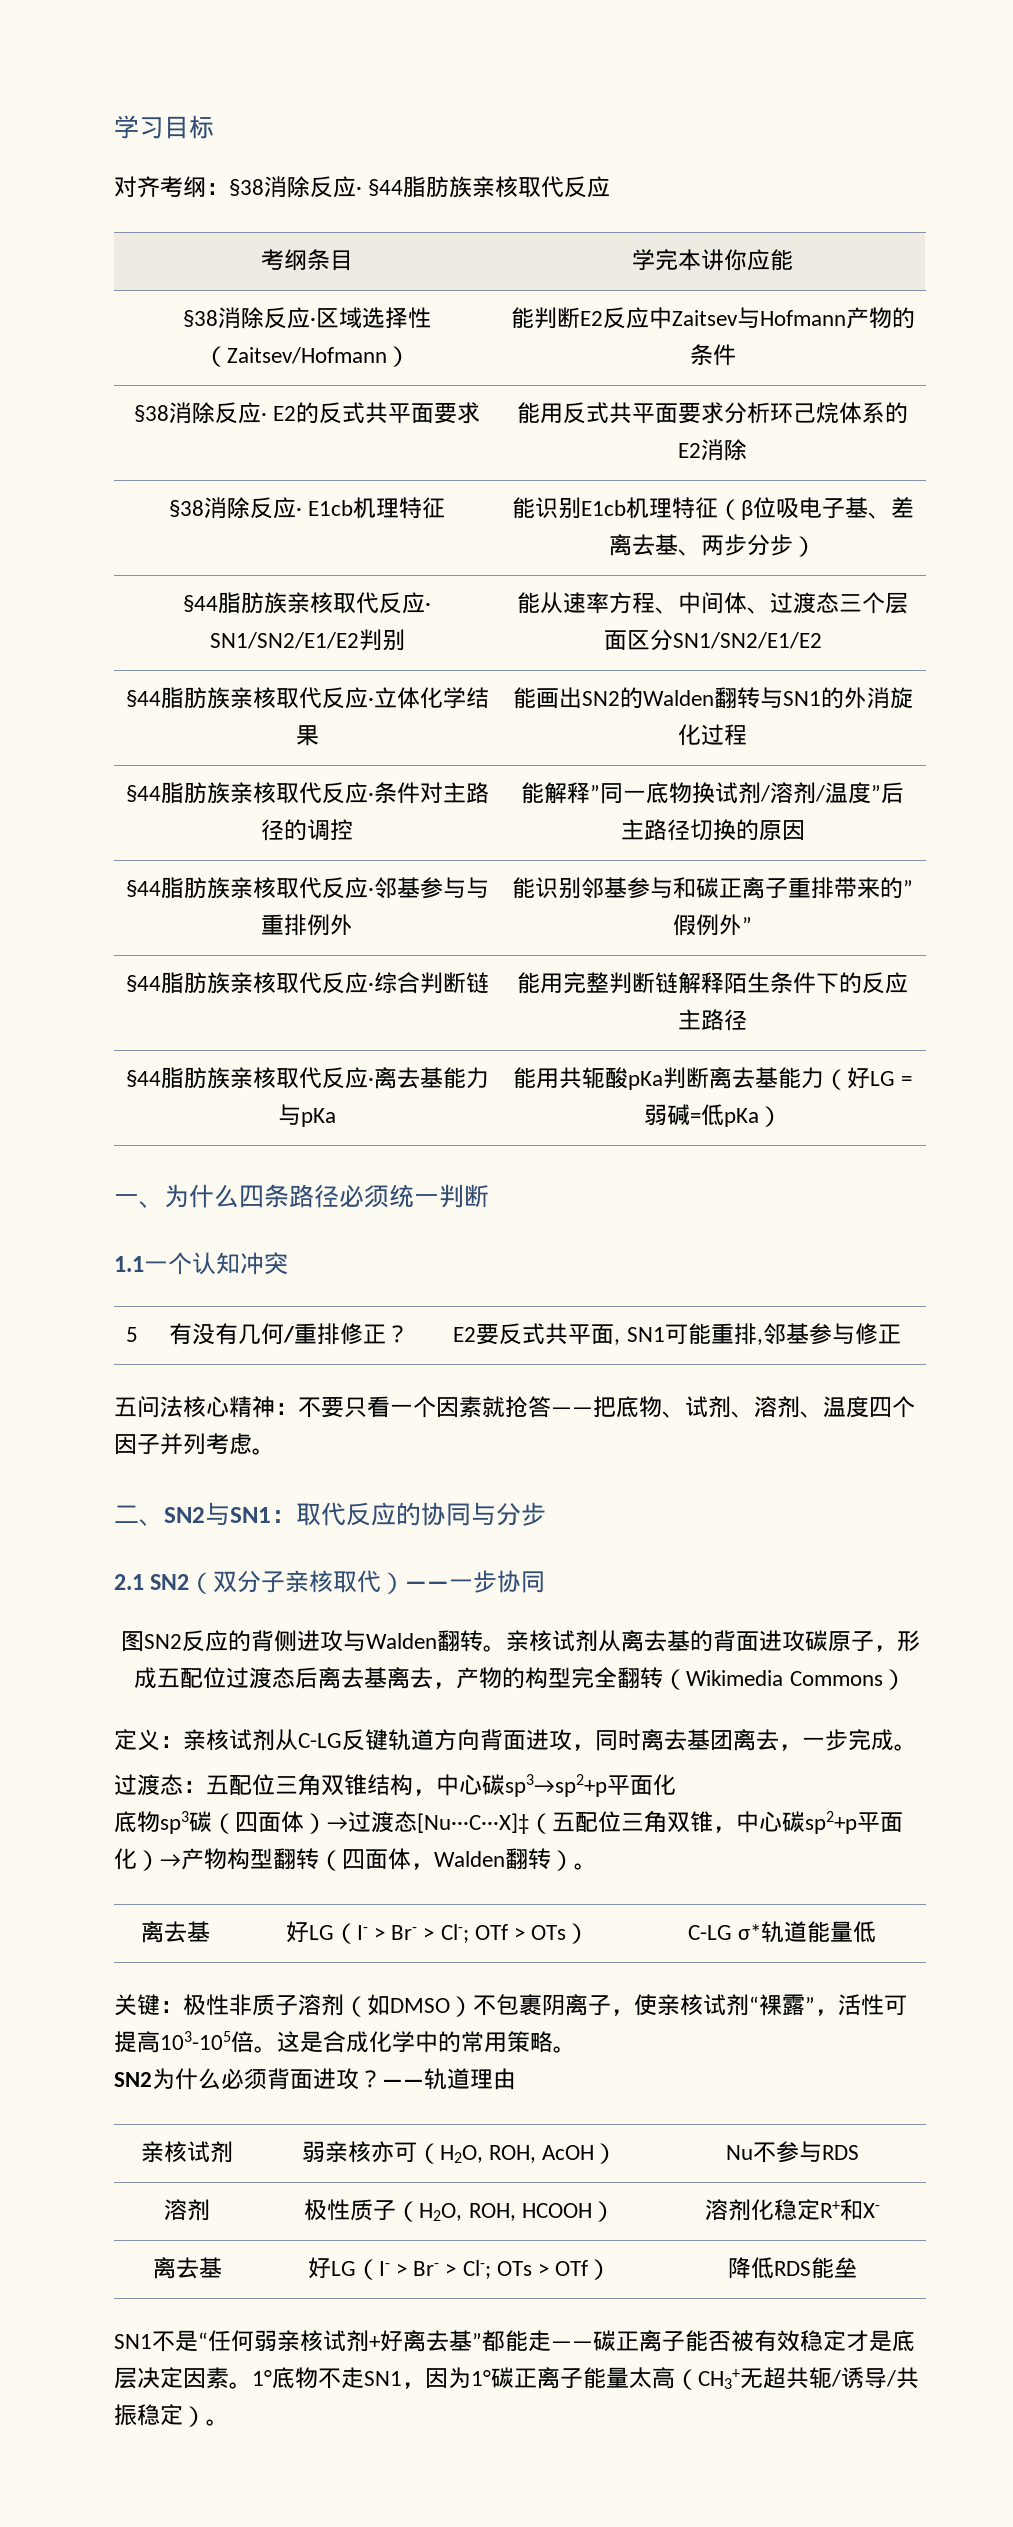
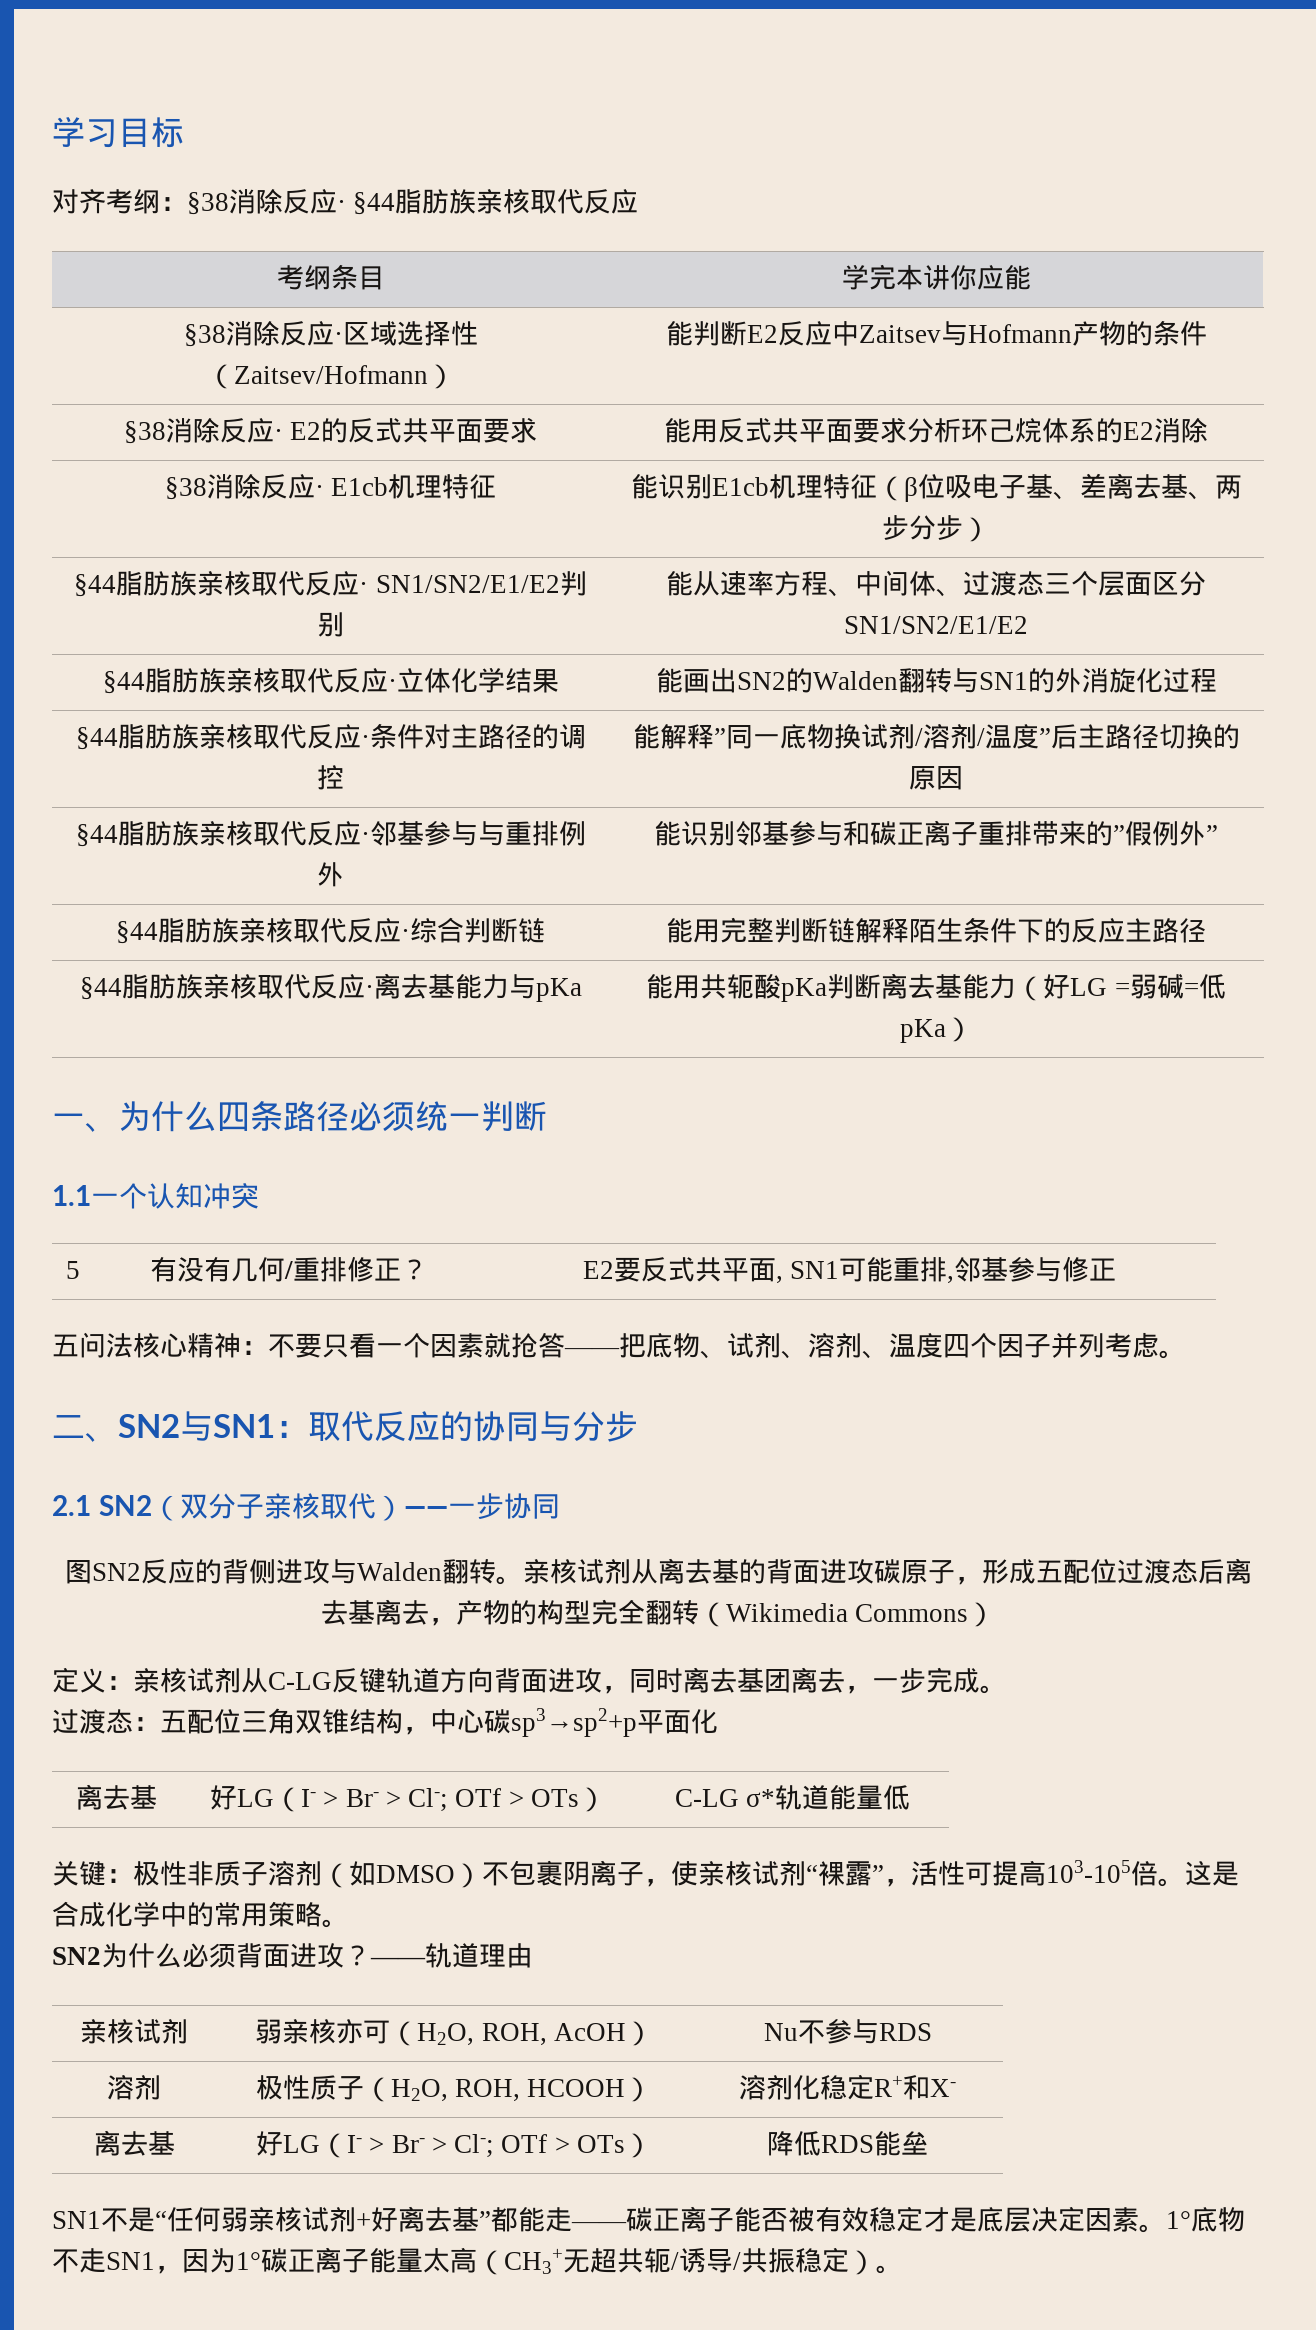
- 底物sp3碳（四面体）→过渡态[Nu···C···X]‡（五配位三角双锥，中心碳sp2+p平面化）→产物构型翻转（四面体，Walden翻转）。
- 离去基 | 好LG（I- > Br- > Cl-; OTs > OTf） | 降低RDS能垒
+ 离去基 | 好LG（I- > Br- > Cl-; OTf > OTs） | 降低RDS能垒

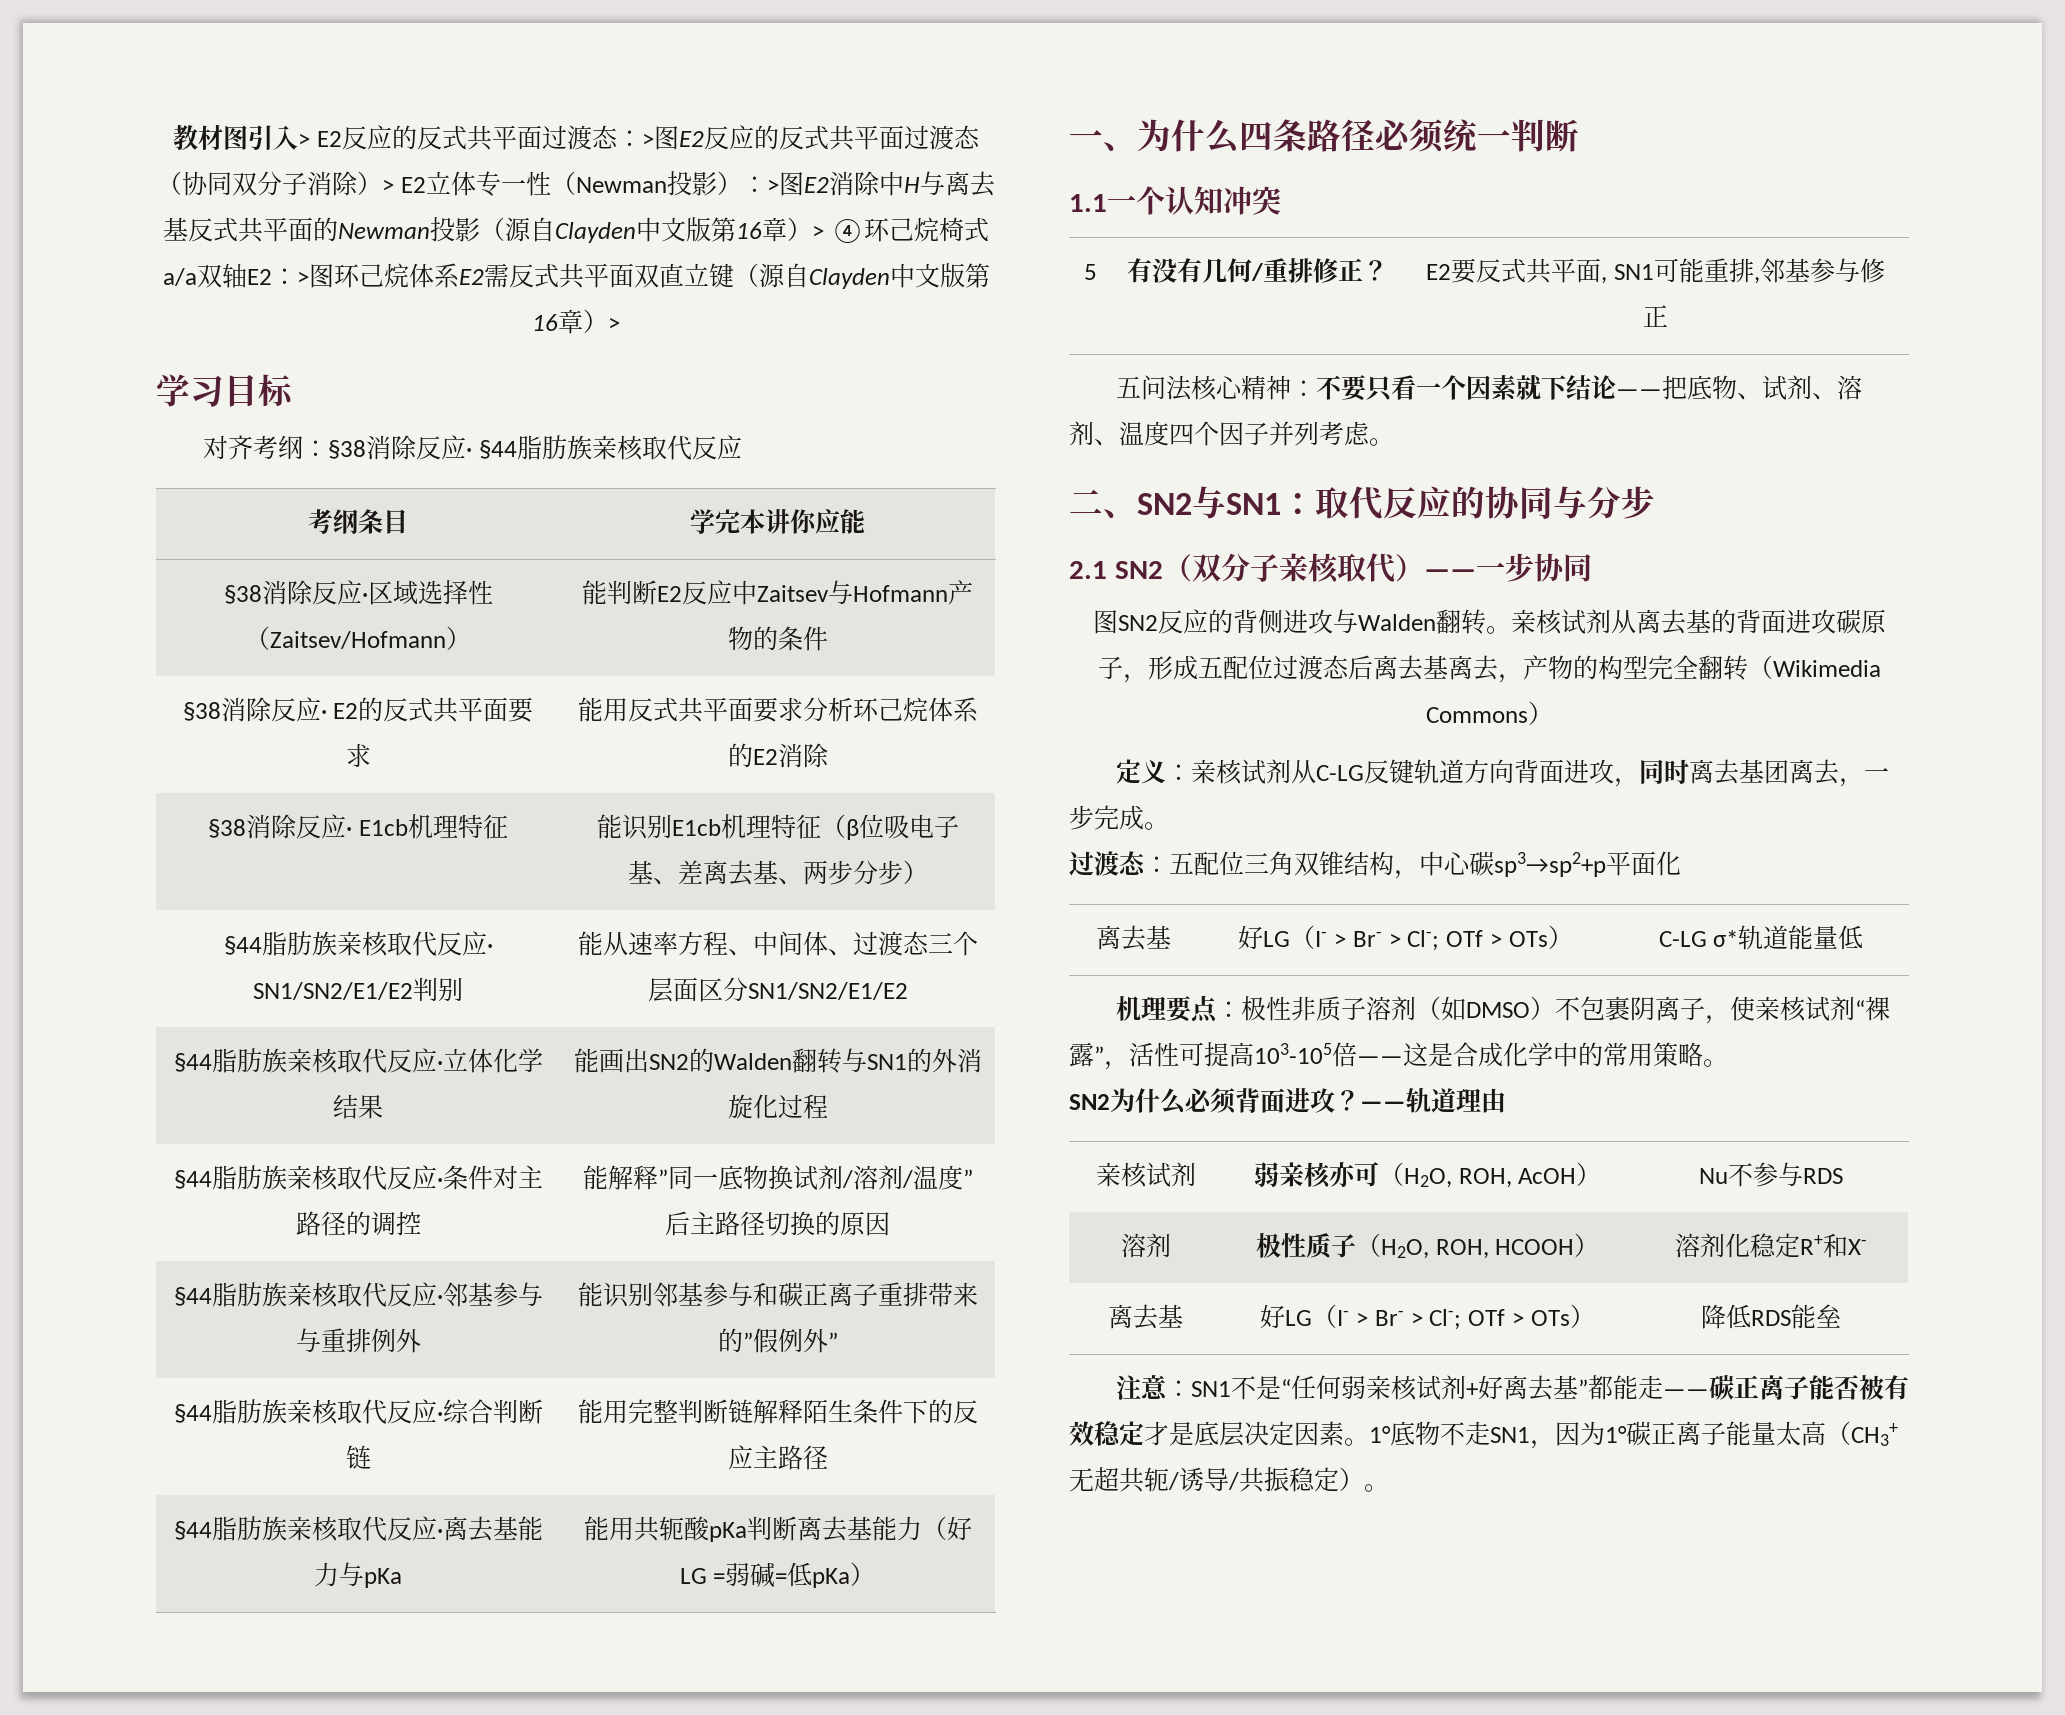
+ 教材图引入> E2反应的反式共平面过渡态：>图E2反应的反式共平面过渡态（协同双分子消除）> E2立体专一性（Newman投影）：>图E2消除中H与离去基反式共平面的Newman投影（源自Clayden中文版第16章）> ④环己烷椅式a/a双轴E2：>图环己烷体系E2需反式共平面双直立键（源自Clayden中文版第16章）>
- 五问法核心精神：不要只看一个因素就抢答——把底物、试剂、溶剂、温度四个因子并列考虑。
+ 五问法核心精神：不要只看一个因素就下结论——把底物、试剂、溶剂、温度四个因子并列考虑。
- 关键：极性非质子溶剂（如DMSO）不包裹阴离子，使亲核试剂“裸露”，活性可提高103-105倍。这是合成化学中的常用策略。
+ 机理要点：极性非质子溶剂（如DMSO）不包裹阴离子，使亲核试剂“裸露”，活性可提高103-105倍——这是合成化学中的常用策略。
- SN1不是“任何弱亲核试剂+好离去基”都能走——碳正离子能否被有效稳定才是底层决定因素。
+ 注意：SN1不是“任何弱亲核试剂+好离去基”都能走——碳正离子能否被有效稳定才是底层决定因素。

